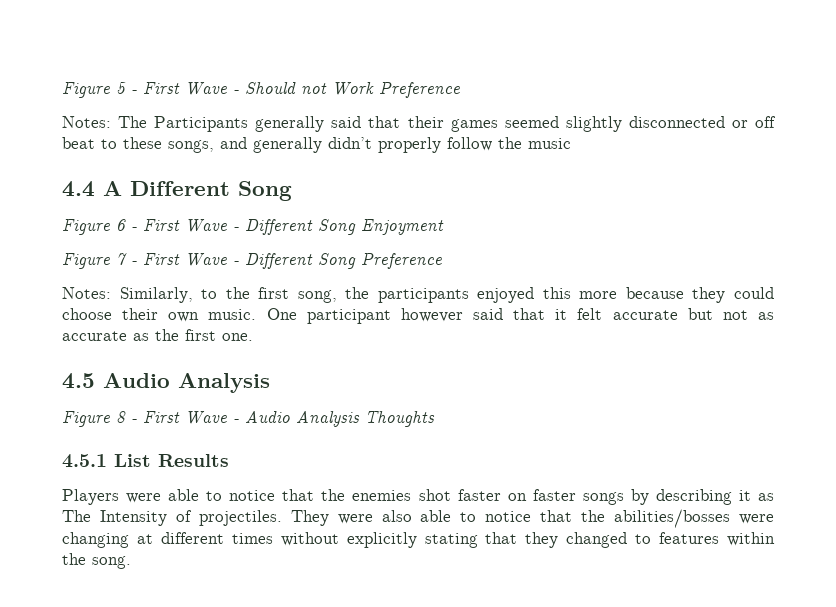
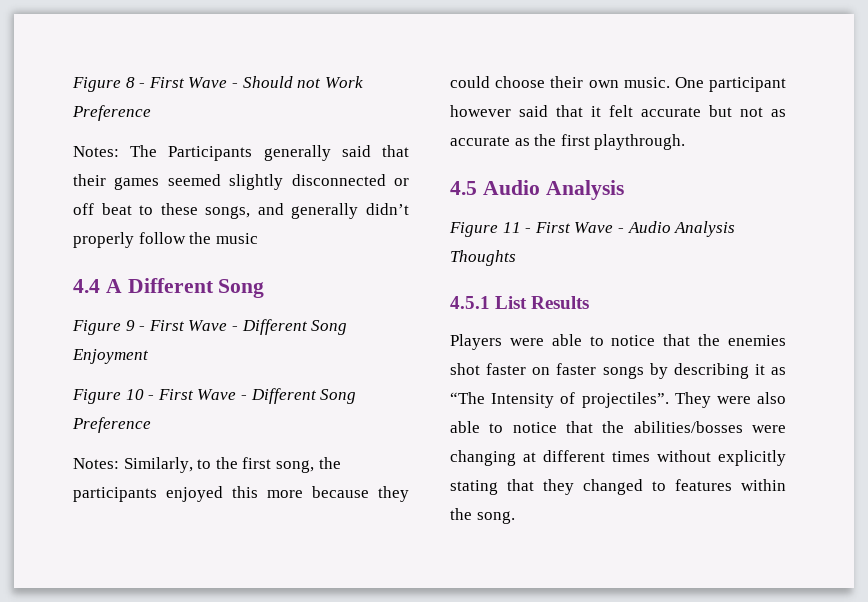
- Figure 5 - First Wave - Should not Work Preference
+ Figure 8 - First Wave - Should not Work Preference
- Figure 6 - First Wave - Different Song Enjoyment
+ Figure 9 - First Wave - Different Song Enjoyment
- Figure 7 - First Wave - Different Song Preference
+ Figure 10 - First Wave - Different Song Preference
- One participant however said that it felt accurate but not as accurate as the first one.
+ One participant however said that it felt accurate but not as accurate as the first playthrough.
- Figure 8 - First Wave - Audio Analysis Thoughts
+ Figure 11 - First Wave - Audio Analysis Thoughts
- Players were able to notice that the enemies shot faster on faster songs by describing it as The Intensity of projectiles.
+ Players were able to notice that the enemies shot faster on faster songs by describing it as “The Intensity of projectiles”.

